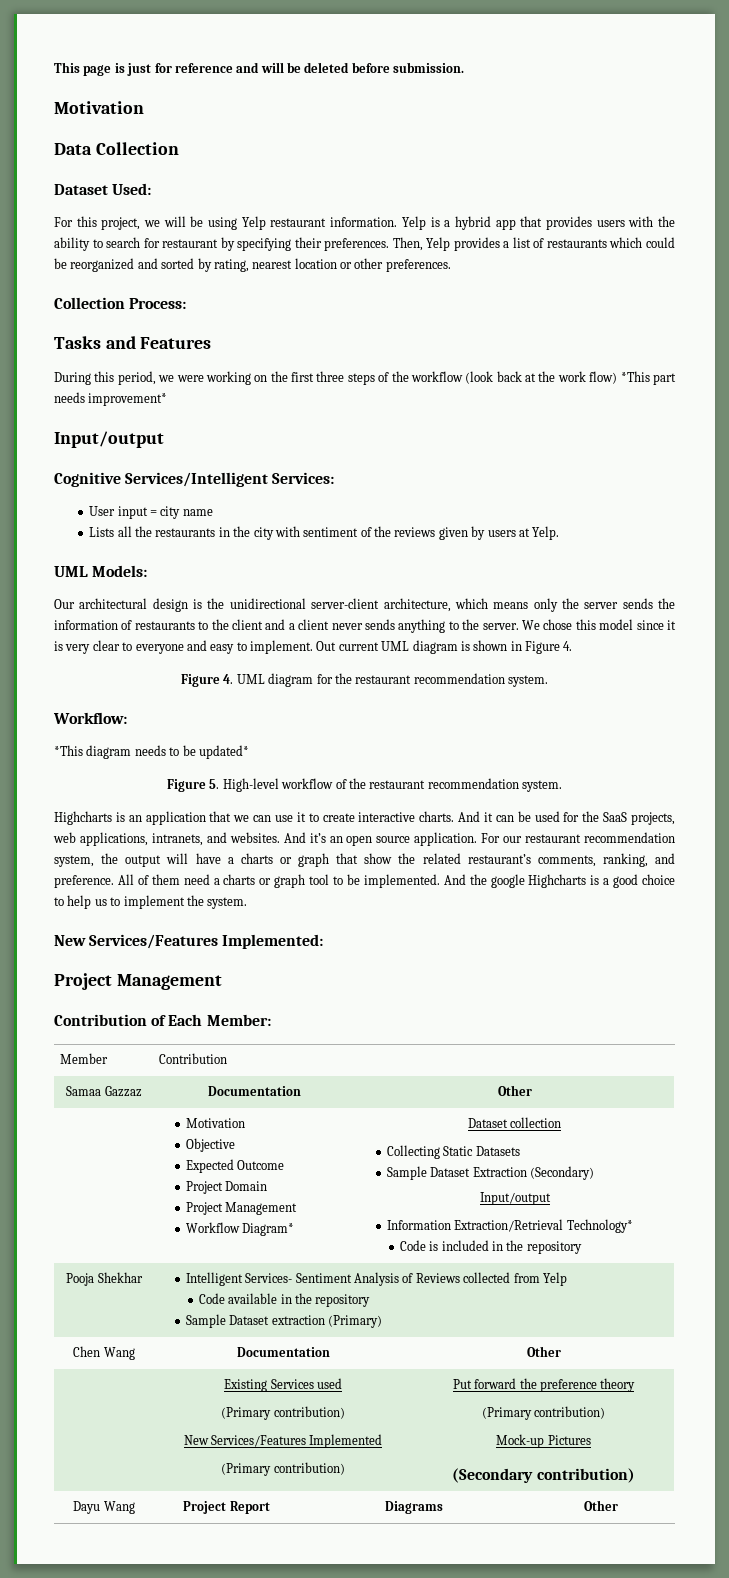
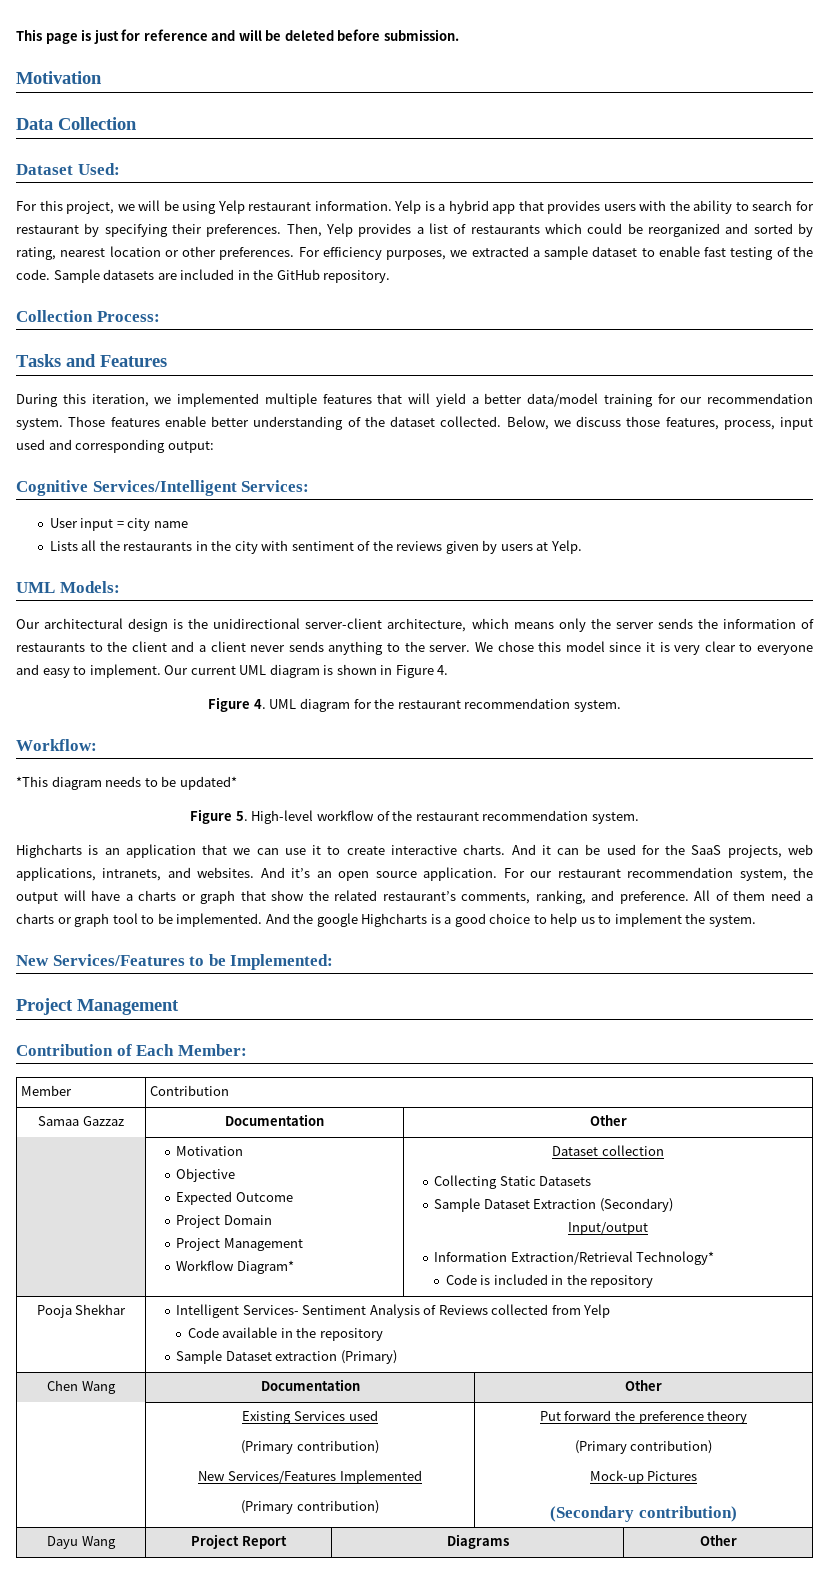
+ For efficiency purposes, we extracted a sample dataset to enable fast testing of the code. Sample datasets are included in the GitHub repository.
- During this period, we were working on the first three steps of the workflow (look back at the work flow) *This part needs improvement*
- Input/output
+ During this iteration, we implemented multiple features that will yield a better data/model training for our recommendation system. Those features enable better understanding of the dataset collected. Below, we discuss those features, process, input used and corresponding output:
- Out current UML diagram is shown in Figure 4.
+ Our current UML diagram is shown in Figure 4.
- New Services/Features Implemented:
+ New Services/Features to be Implemented:

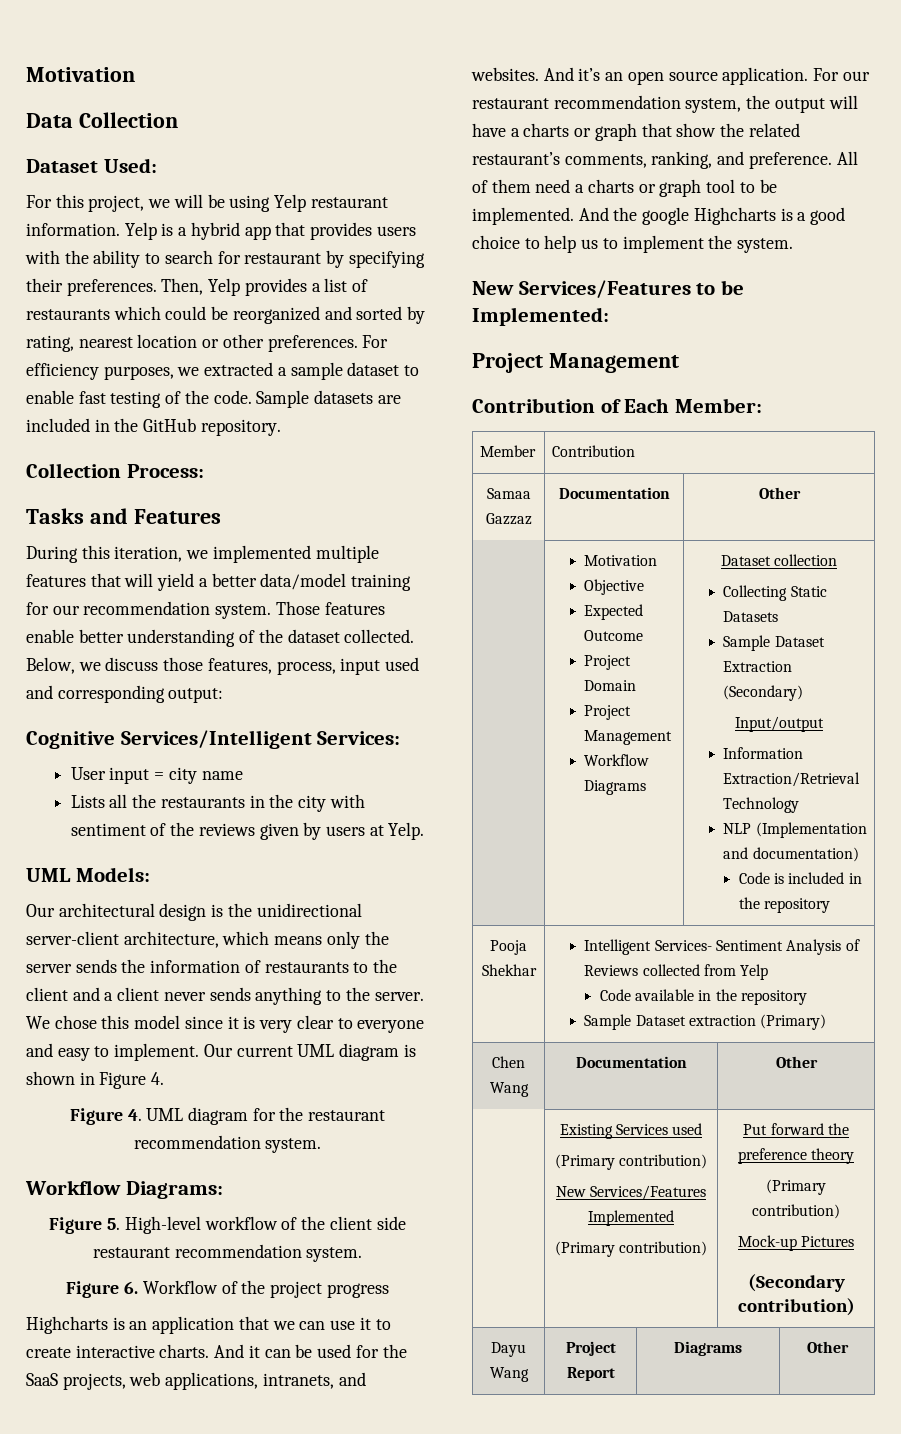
- This page is just for reference and will be deleted before submission.
- Workflow:
- *This diagram needs to be updated*
+ Workflow Diagrams:
- Figure 5. High-level workflow of the restaurant recommendation system.
+ Figure 5. High-level workflow of the client side restaurant recommendation system.
+ Figure 6. Workflow of the project progress
  | Motivation
  Objective
  Expected Outcome
  Project Domain
  Project Management
- Workflow Diagram* | Dataset collection
+ Workflow Diagrams | Dataset collection
  Collecting Static Datasets
  Sample Dataset Extraction (Secondary)
  Input/output
- Information Extraction/Retrieval Technology*
+ Information Extraction/Retrieval Technology
+ NLP (Implementation and documentation)

